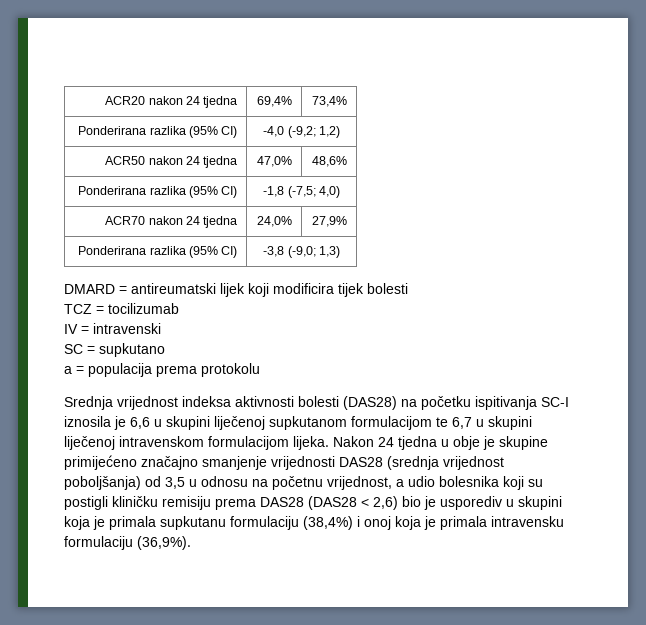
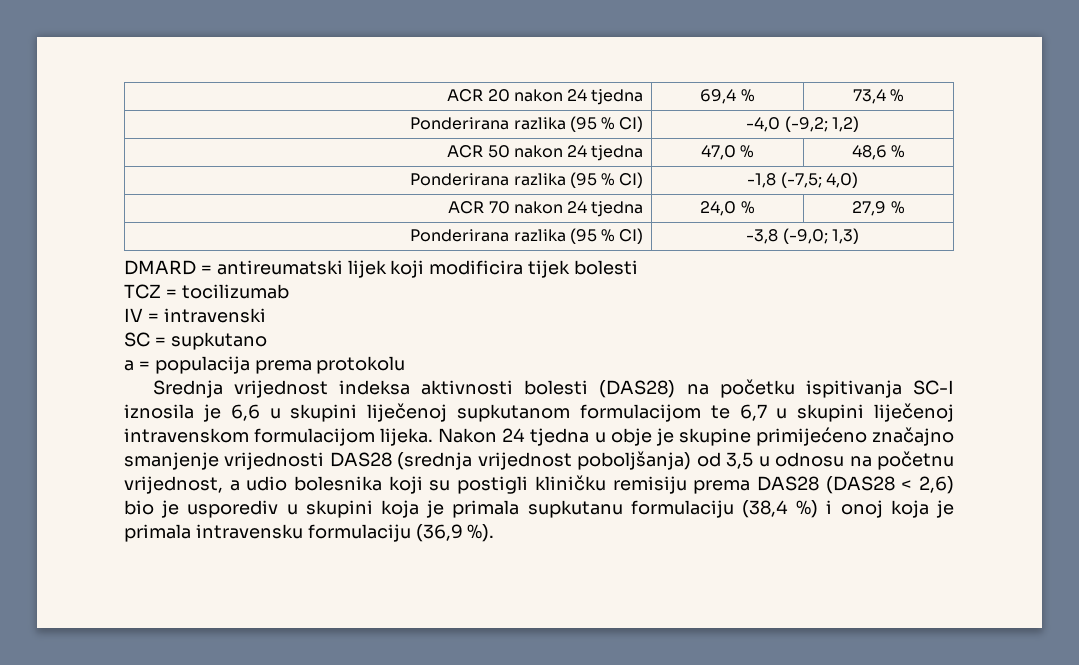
- ACR20 nakon 24 tjedna | 69,4% | 73,4%
- Ponderirana razlika (95% CI) | -4,0 (-9,2; 1,2)
+ ACR 20 nakon 24 tjedna | 69,4 % | 73,4 %
+ Ponderirana razlika (95 % CI) | -4,0 (-9,2; 1,2)
- ACR50 nakon 24 tjedna | 47,0% | 48,6%
- Ponderirana razlika (95% CI) | -1,8 (-7,5; 4,0)
+ ACR 50 nakon 24 tjedna | 47,0 % | 48,6 %
+ Ponderirana razlika (95 % CI) | -1,8 (-7,5; 4,0)
- ACR70 nakon 24 tjedna | 24,0% | 27,9%
- Ponderirana razlika (95% CI) | -3,8 (-9,0; 1,3)
+ ACR 70 nakon 24 tjedna | 24,0 % | 27,9 %
+ Ponderirana razlika (95 % CI) | -3,8 (-9,0; 1,3)
- Nakon 24 tjedna u obje je skupine primijećeno značajno smanjenje vrijednosti DAS28 (srednja vrijednost poboljšanja) od 3,5 u odnosu na početnu vrijednost, a udio bolesnika koji su postigli kliničku remisiju prema DAS28 (DAS28 < 2,6) bio je usporediv u skupini koja je primala supkutanu formulaciju (38,4%) i onoj koja je primala intravensku formulaciju (36,9%).
+ Nakon 24 tjedna u obje je skupine primijećeno značajno smanjenje vrijednosti DAS28 (srednja vrijednost poboljšanja) od 3,5 u odnosu na početnu vrijednost, a udio bolesnika koji su postigli kliničku remisiju prema DAS28 (DAS28 < 2,6) bio je usporediv u skupini koja je primala supkutanu formulaciju (38,4 %) i onoj koja je primala intravensku formulaciju (36,9 %).

